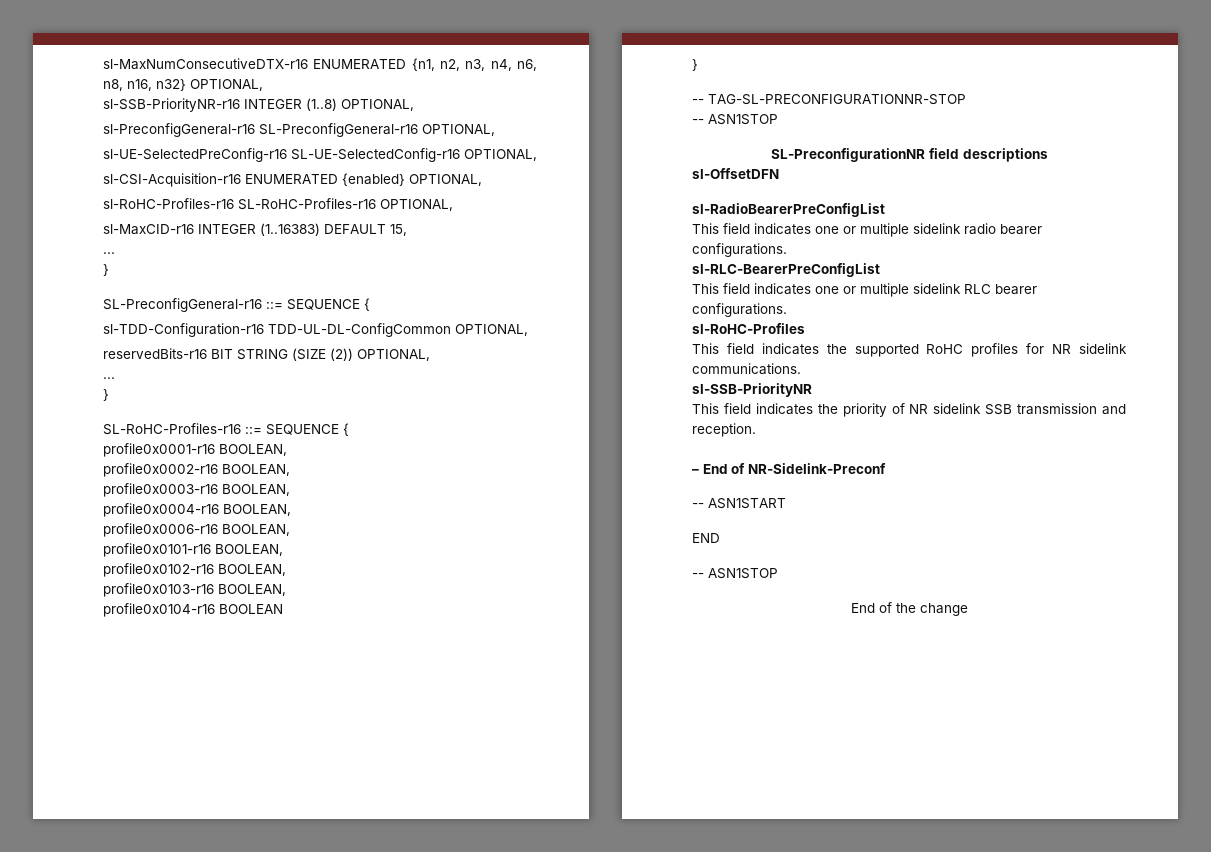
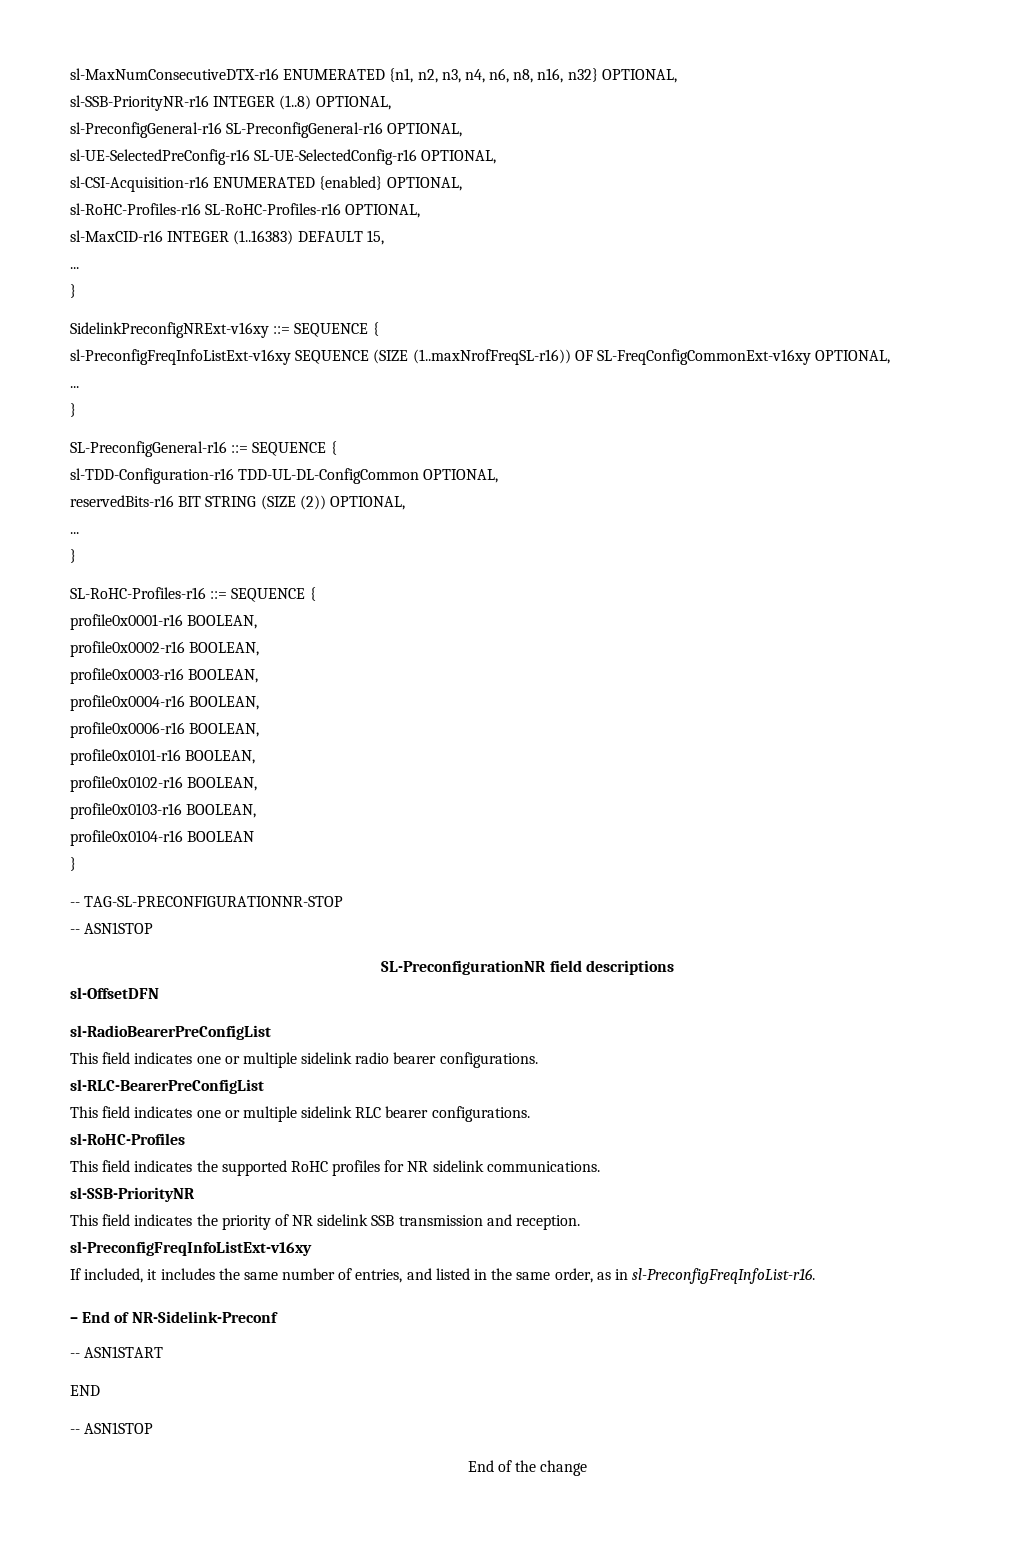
+ SidelinkPreconfigNRExt-v16xy ::= SEQUENCE {
+ sl-PreconfigFreqInfoListExt-v16xy SEQUENCE (SIZE (1..maxNrofFreqSL-r16)) OF SL-FreqConfigCommonExt-v16xy OPTIONAL,
+ ...
+ }
  This field indicates the priority of NR sidelink SSB transmission and reception.
+ sl-PreconfigFreqInfoListExt-v16xy
+ If included, it includes the same number of entries, and listed in the same order, as in sl-PreconfigFreqInfoList-r16.

